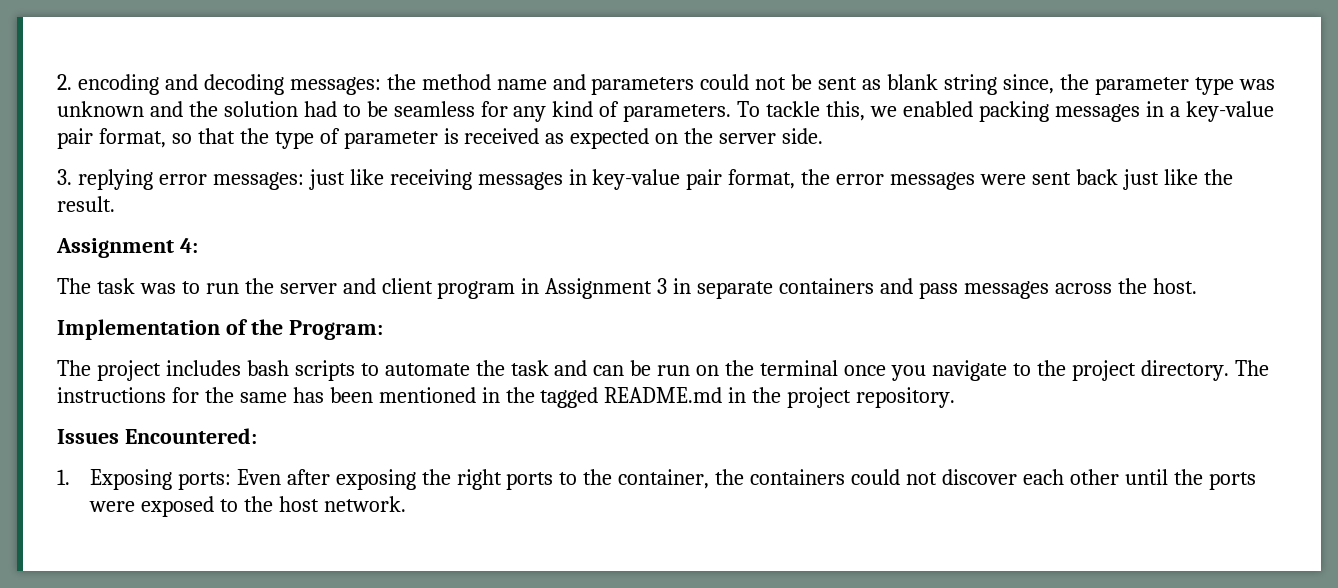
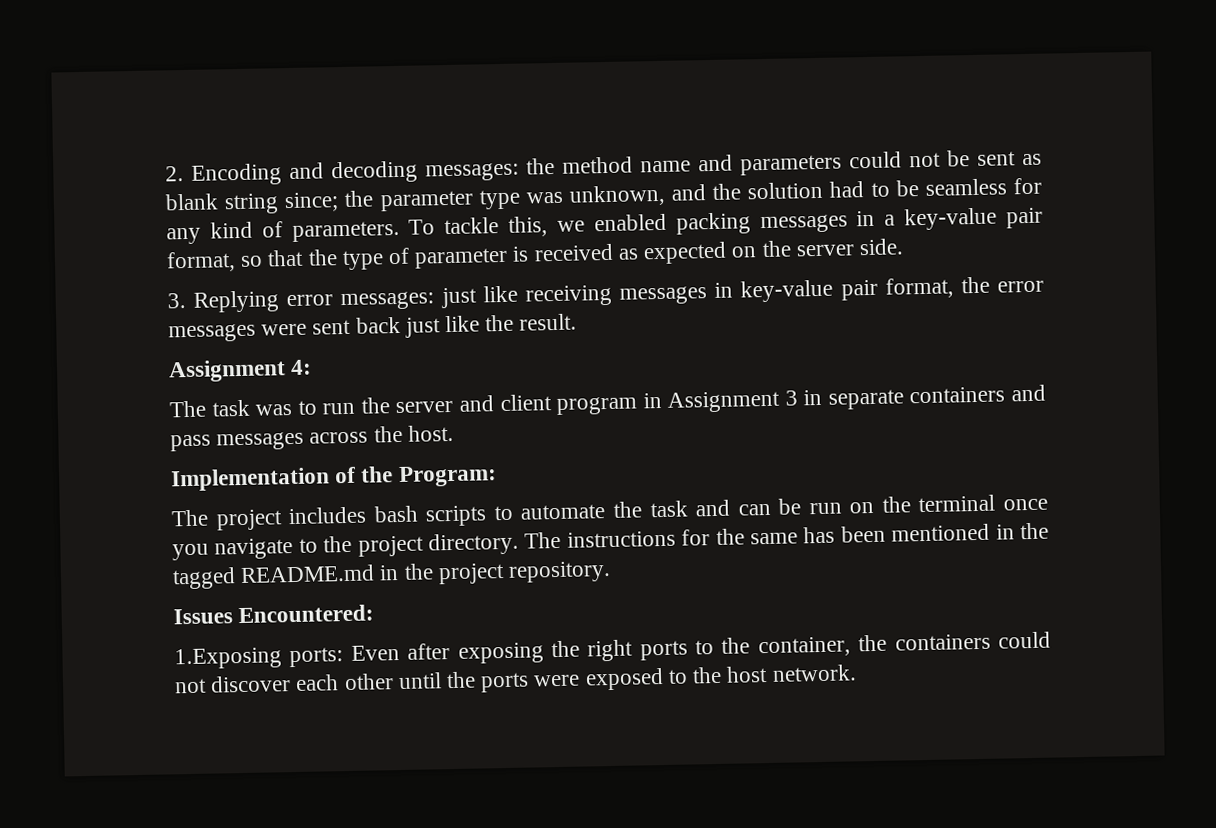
- 2. encoding and decoding messages: the method name and parameters could not be sent as blank string since, the parameter type was unknown and the solution had to be seamless for any kind of parameters.
+ 2. Encoding and decoding messages: the method name and parameters could not be sent as blank string since; the parameter type was unknown, and the solution had to be seamless for any kind of parameters.
- 3. replying error messages: just like receiving messages in key-value pair format, the error messages were sent back just like the result.
+ 3. Replying error messages: just like receiving messages in key-value pair format, the error messages were sent back just like the result.
- 1. Exposing ports: Even after exposing the right ports to the container, the containers could not discover each other until the ports were exposed to the host network.
+ 1.Exposing ports: Even after exposing the right ports to the container, the containers could not discover each other until the ports were exposed to the host network.

